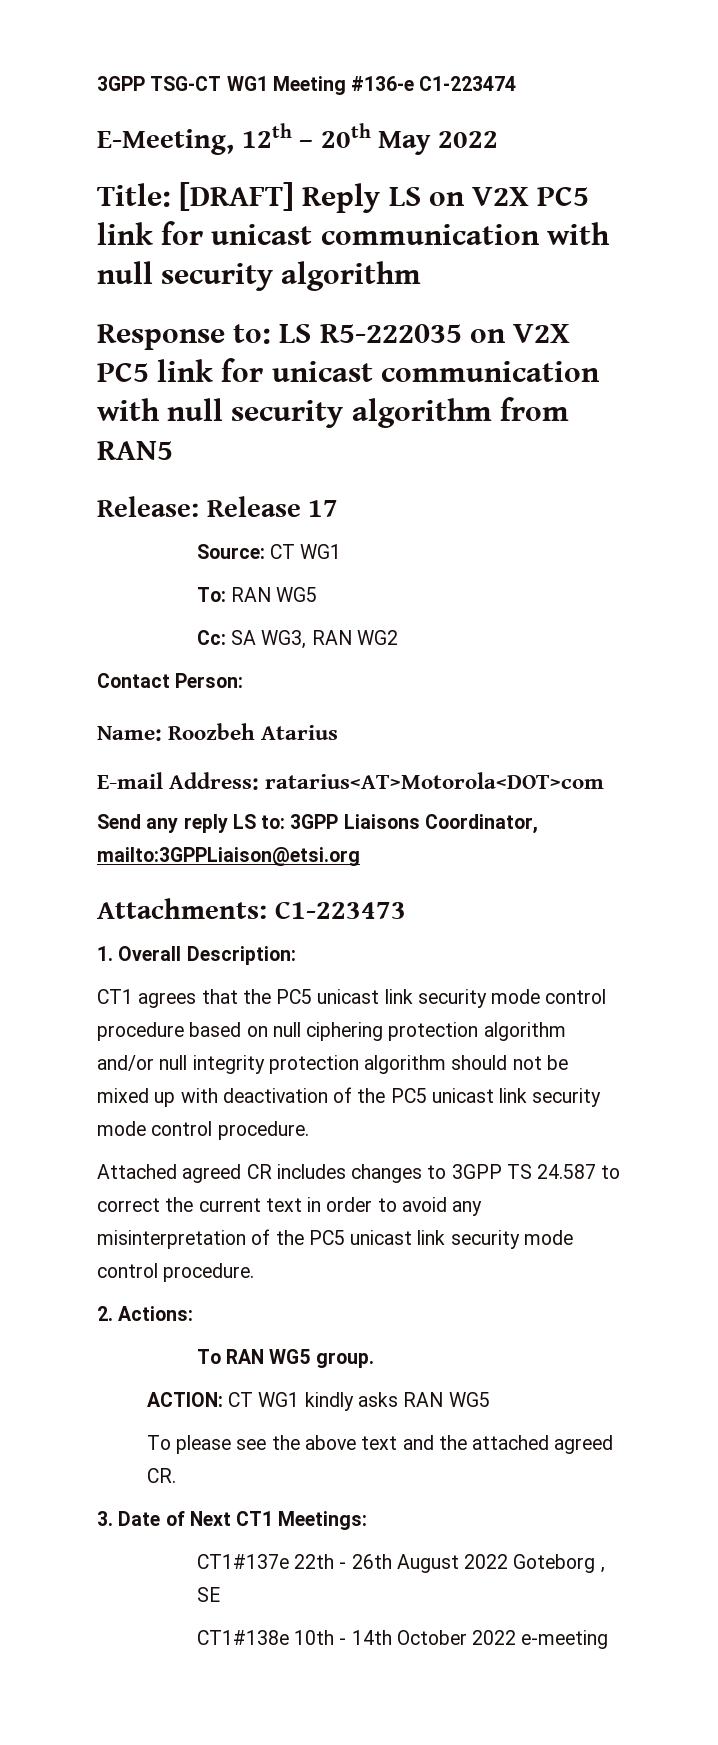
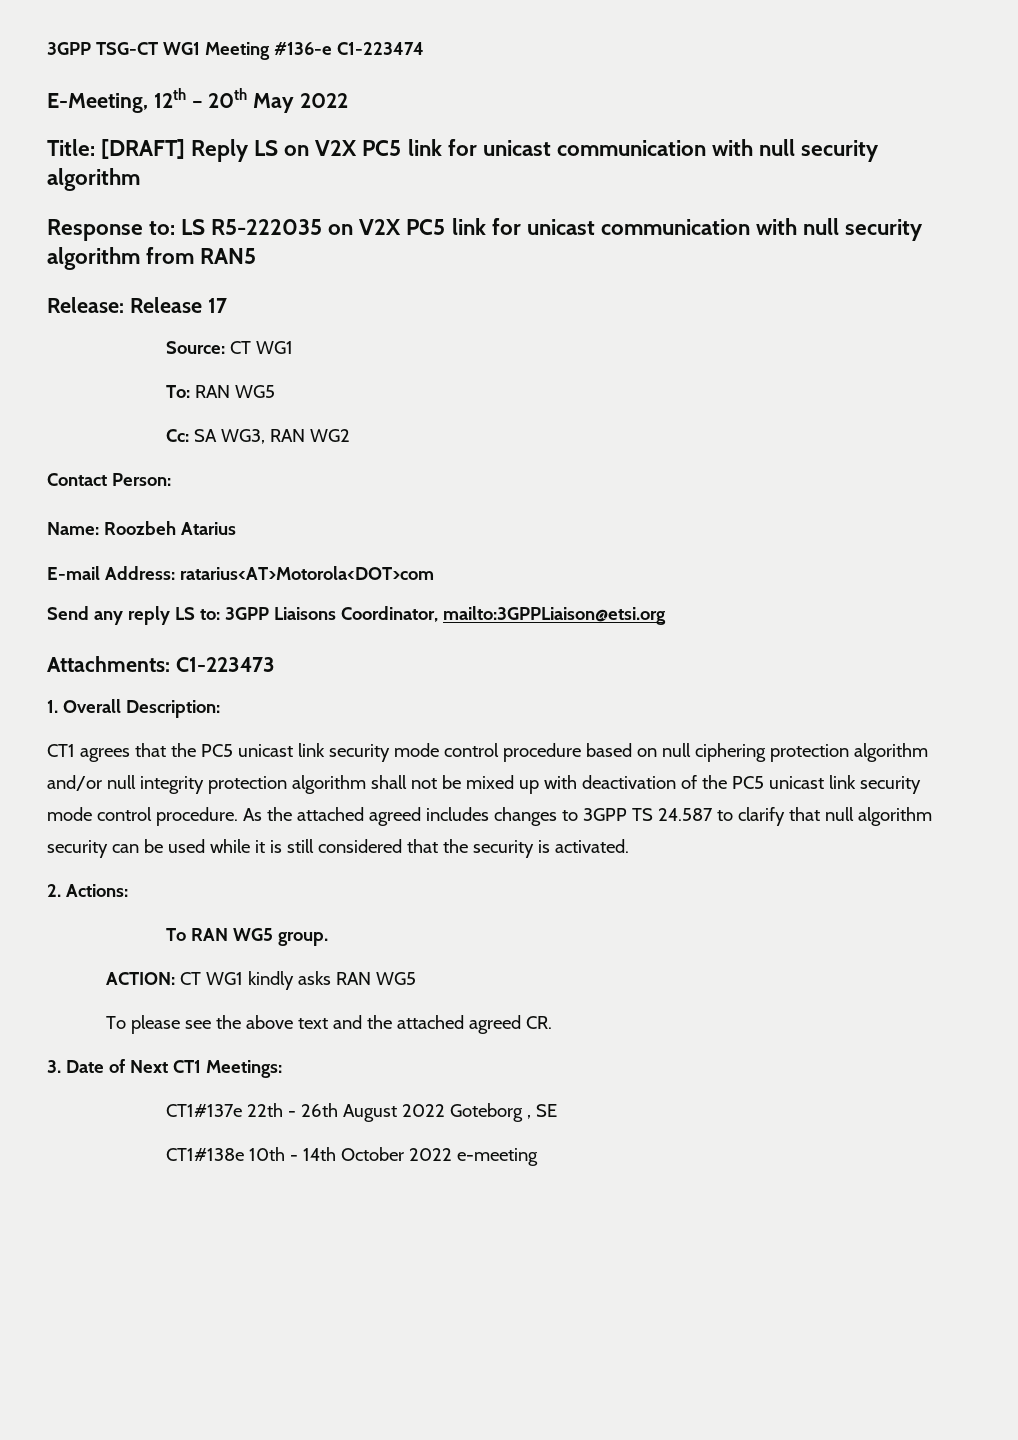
- CT1 agrees that the PC5 unicast link security mode control procedure based on null ciphering protection algorithm and/or null integrity protection algorithm should not be mixed up with deactivation of the PC5 unicast link security mode control procedure.
- Attached agreed CR includes changes to 3GPP TS 24.587 to correct the current text in order to avoid any misinterpretation of the PC5 unicast link security mode control procedure.
+ CT1 agrees that the PC5 unicast link security mode control procedure based on null ciphering protection algorithm and/or null integrity protection algorithm shall not be mixed up with deactivation of the PC5 unicast link security mode control procedure. As the attached agreed includes changes to 3GPP TS 24.587 to clarify that null algorithm security can be used while it is still considered that the security is activated.

